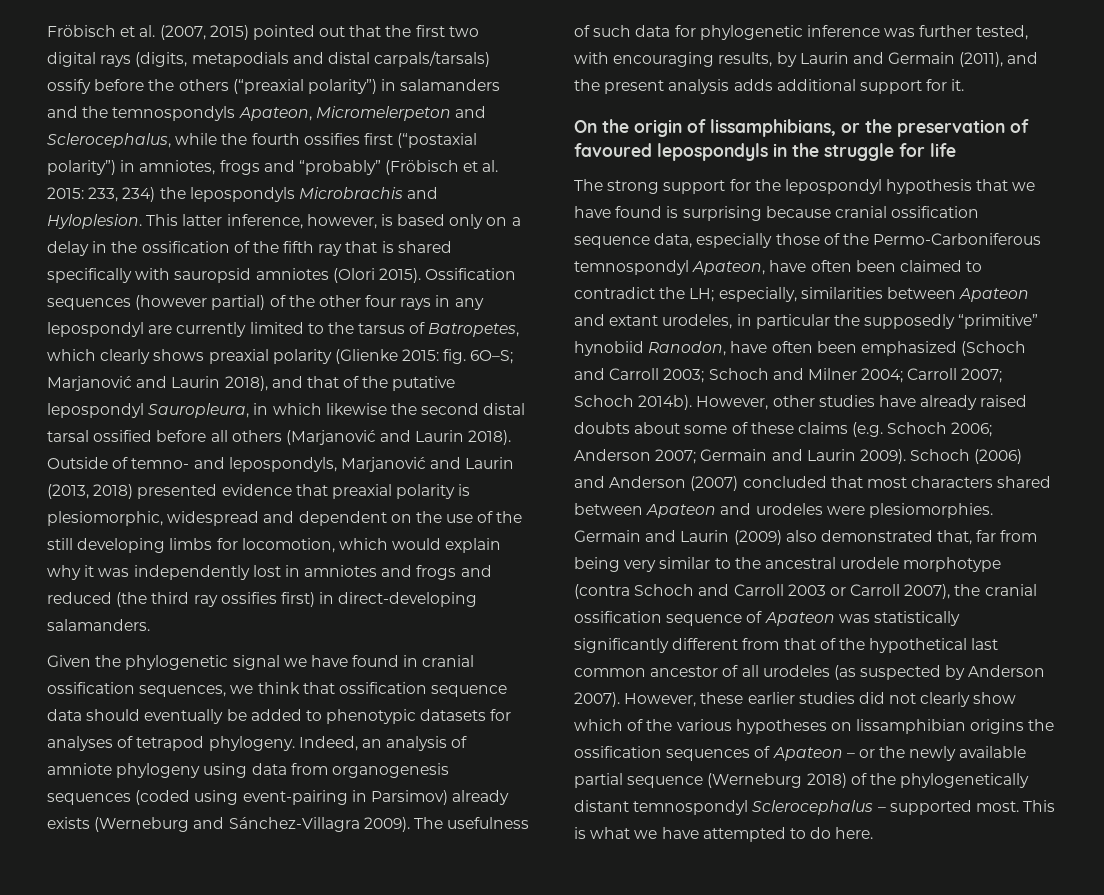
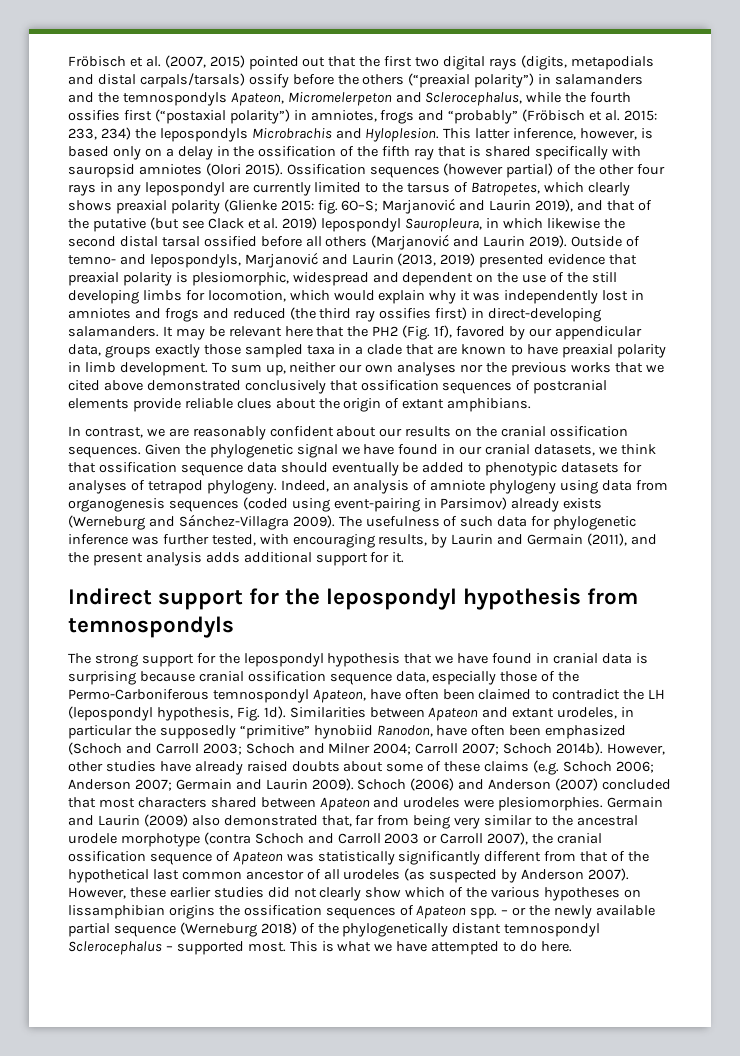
- Ossification sequences (however partial) of the other four rays in any lepospondyl are currently limited to the tarsus of Batropetes, which clearly shows preaxial polarity (Glienke 2015: fig. 6O–S; Marjanović and Laurin 2018), and that of the putative lepospondyl Sauropleura, in which likewise the second distal tarsal ossified before all others (Marjanović and Laurin 2018).
+ Ossification sequences (however partial) of the other four rays in any lepospondyl are currently limited to the tarsus of Batropetes, which clearly shows preaxial polarity (Glienke 2015: fig. 6O–S; Marjanović and Laurin 2019), and that of the putative (but see Clack et al. 2019) lepospondyl Sauropleura, in which likewise the second distal tarsal ossified before all others (Marjanović and Laurin 2019).
- Outside of temno- and lepospondyls, Marjanović and Laurin (2013, 2018) presented evidence that preaxial polarity is plesiomorphic, widespread and dependent on the use of the still developing limbs for locomotion, which would explain why it was independently lost in amniotes and frogs and reduced (the third ray ossifies first) in direct-developing salamanders.
- Given the phylogenetic signal we have found in cranial ossification sequences, we think that ossification sequence data should eventually be added to phenotypic datasets for analyses of tetrapod phylogeny.
+ Outside of temno- and lepospondyls, Marjanović and Laurin (2013, 2019) presented evidence that preaxial polarity is plesiomorphic, widespread and dependent on the use of the still developing limbs for locomotion, which would explain why it was independently lost in amniotes and frogs and reduced (the third ray ossifies first) in direct-developing salamanders. It may be relevant here that the PH2 (Fig. 1f), favored by our appendicular data, groups exactly those sampled taxa in a clade that are known to have preaxial polarity in limb development. To sum up, neither our own analyses nor the previous works that we cited above demonstrated conclusively that ossification sequences of postcranial elements provide reliable clues about the origin of extant amphibians.
+ In contrast, we are reasonably confident about our results on the cranial ossification sequences. Given the phylogenetic signal we have found in our cranial datasets, we think that ossification sequence data should eventually be added to phenotypic datasets for analyses of tetrapod phylogeny.
- On the origin of lissamphibians, or the preservation of favoured lepospondyls in the struggle for life
+ Indirect support for the lepospondyl hypothesis from temnospondyls
- The strong support for the lepospondyl hypothesis that we have found is surprising because cranial ossification sequence data, especially those of the Permo-Carboniferous temnospondyl Apateon, have often been claimed to contradict the LH; especially, similarities between Apateon and extant urodeles, in particular the supposedly “primitive” hynobiid Ranodon, have often been emphasized (Schoch and Carroll 2003; Schoch and Milner 2004; Carroll 2007; Schoch 2014b).
+ The strong support for the lepospondyl hypothesis that we have found in cranial data is surprising because cranial ossification sequence data, especially those of the Permo-Carboniferous temnospondyl Apateon, have often been claimed to contradict the LH (lepospondyl hypothesis, Fig. 1d). Similarities between Apateon and extant urodeles, in particular the supposedly “primitive” hynobiid Ranodon, have often been emphasized (Schoch and Carroll 2003; Schoch and Milner 2004; Carroll 2007; Schoch 2014b).
- However, these earlier studies did not clearly show which of the various hypotheses on lissamphibian origins the ossification sequences of Apateon – or the newly available partial sequence (Werneburg 2018) of the phylogenetically distant temnospondyl Sclerocephalus – supported most.
+ However, these earlier studies did not clearly show which of the various hypotheses on lissamphibian origins the ossification sequences of Apateon spp. – or the newly available partial sequence (Werneburg 2018) of the phylogenetically distant temnospondyl Sclerocephalus – supported most.

